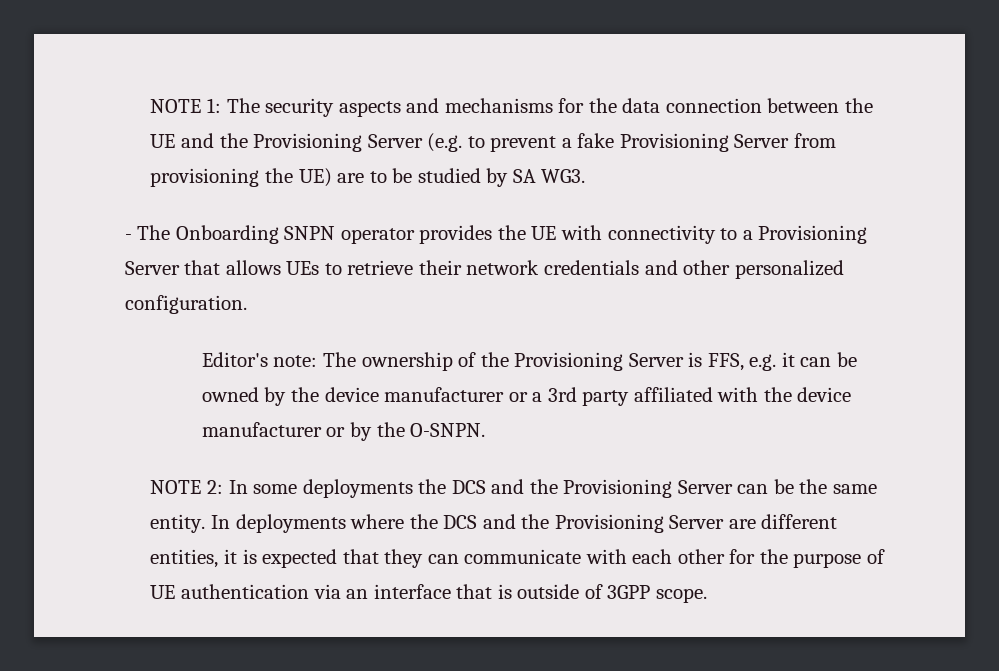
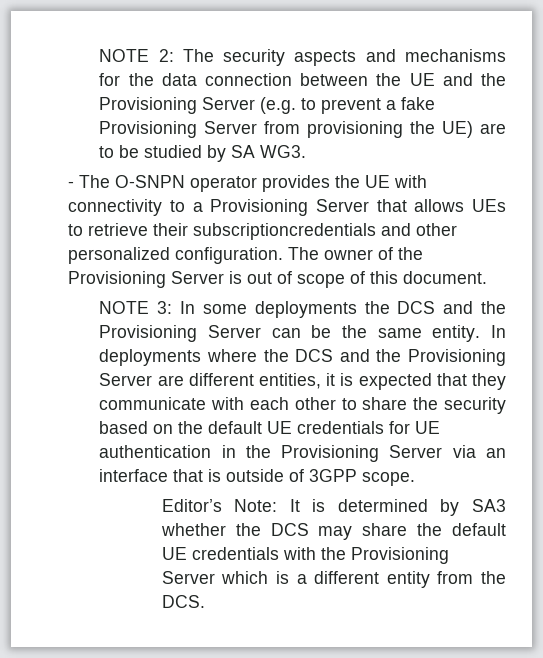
- NOTE 1: The security aspects and mechanisms for the data connection between the UE and the Provisioning Server (e.g. to prevent a fake Provisioning Server from provisioning the UE) are to be studied by SA WG3.
+ NOTE 2: The security aspects and mechanisms for the data connection between the UE and the Provisioning Server (e.g. to prevent a fake Provisioning Server from provisioning the UE) are to be studied by SA WG3.
- - The Onboarding SNPN operator provides the UE with connectivity to a Provisioning Server that allows UEs to retrieve their network credentials and other personalized configuration.
- Editor's note: The ownership of the Provisioning Server is FFS, e.g. it can be owned by the device manufacturer or a 3rd party affiliated with the device manufacturer or by the O-SNPN.
- NOTE 2: In some deployments the DCS and the Provisioning Server can be the same entity.
+ - The O-SNPN operator provides the UE with connectivity to a Provisioning Server that allows UEs to retrieve their subscriptioncredentials and other personalized configuration. The owner of the Provisioning Server is out of scope of this document.
+ NOTE 3: In some deployments the DCS and the Provisioning Server can be the same entity.
- In deployments where the DCS and the Provisioning Server are different entities, it is expected that they can communicate with each other for the purpose of UE authentication via an interface that is outside of 3GPP scope.
+ In deployments where the DCS and the Provisioning Server are different entities, it is expected that they communicate with each other to share the security based on the default UE credentials for UE authentication in the Provisioning Server via an interface that is outside of 3GPP scope.
+ Editor’s Note: It is determined by SA3 whether the DCS may share the default UE credentials with the Provisioning Server which is a different entity from the DCS.

